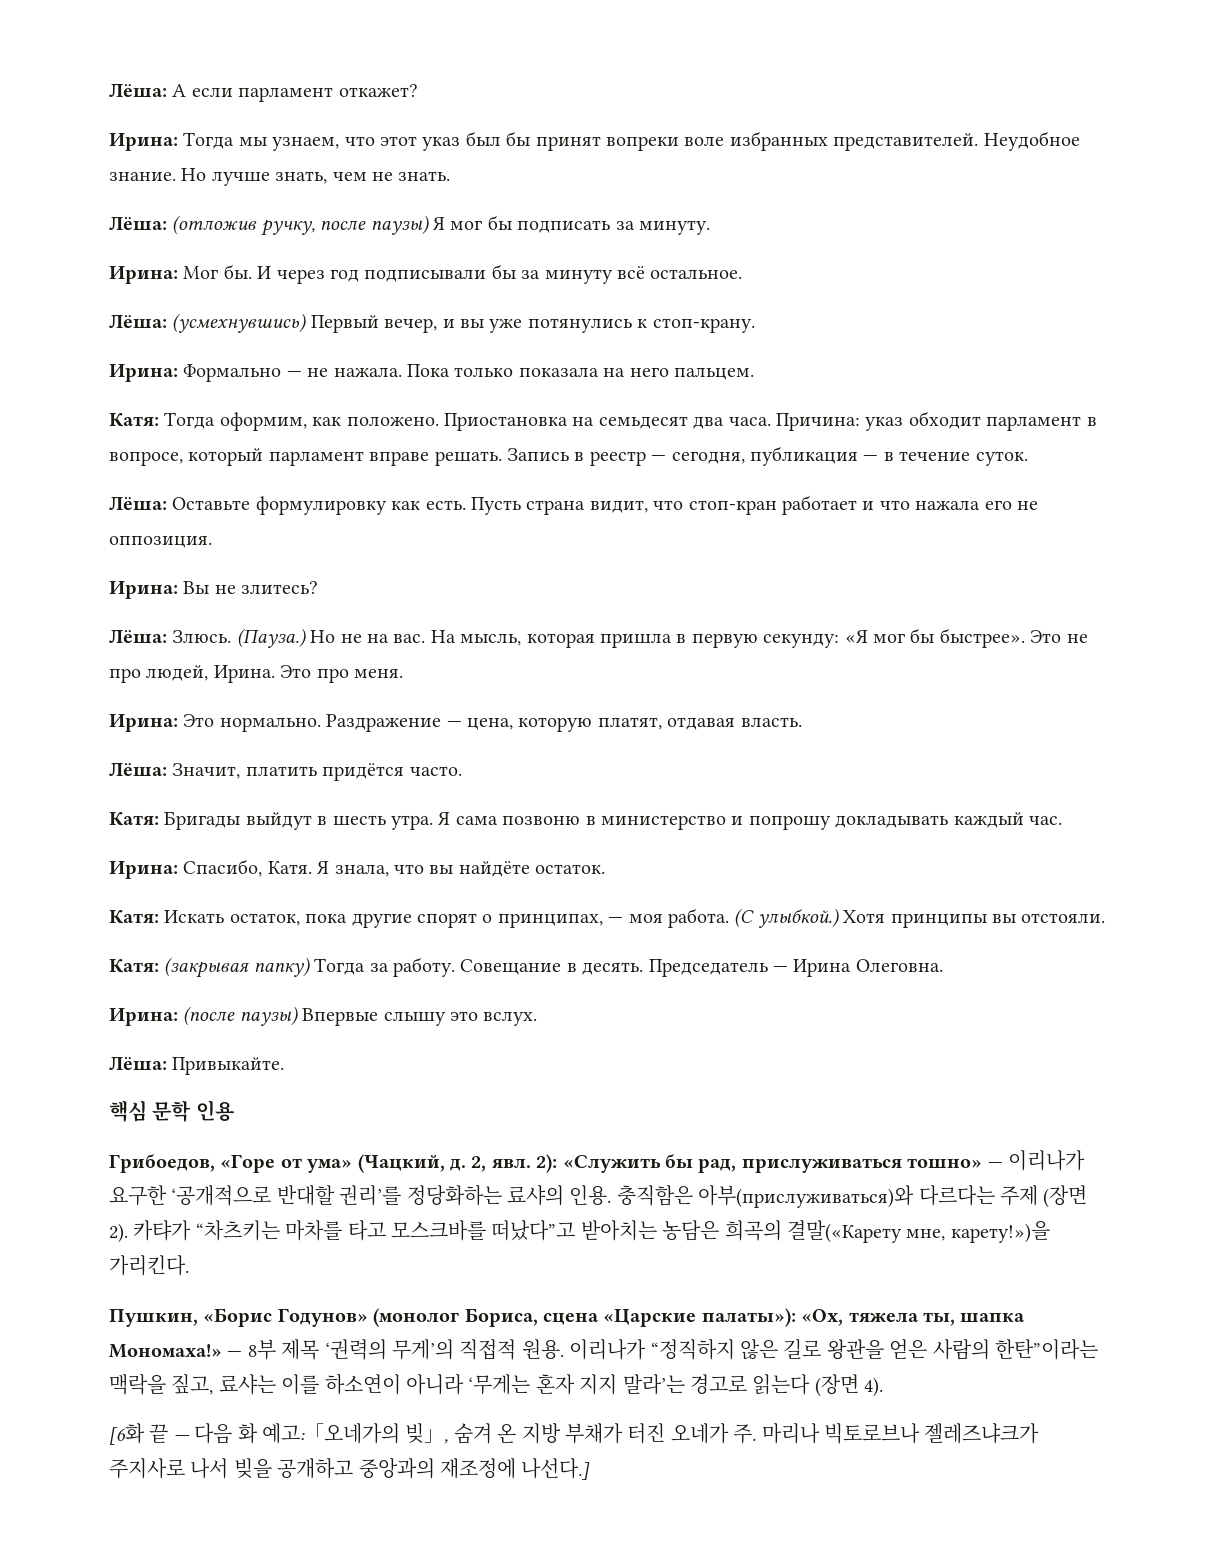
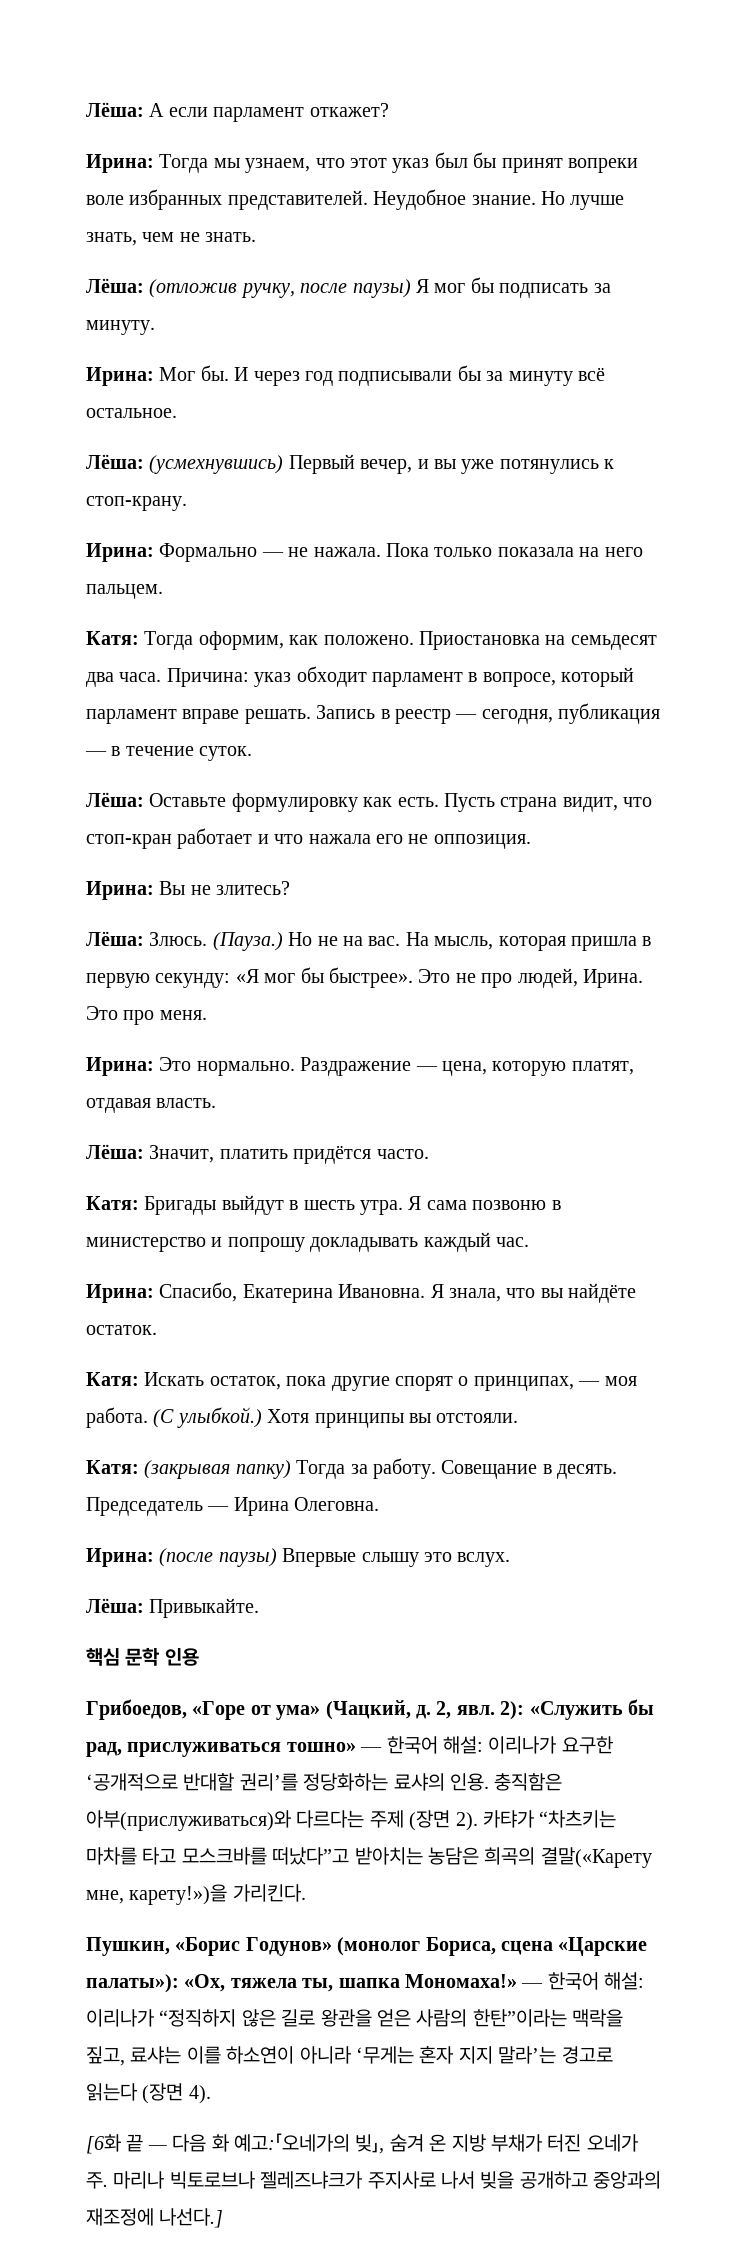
- Ирина: Спасибо, Катя.
+ Ирина: Спасибо, Екатерина Ивановна.
- 2): «Служить бы рад, прислуживаться тошно» — 이리나가 요구한 ‘공개적으로 반대할 권리’를 정당화하는 료샤의 인용.
+ 2): «Служить бы рад, прислуживаться тошно» — 한국어 해설: 이리나가 요구한 ‘공개적으로 반대할 권리’를 정당화하는 료샤의 인용.
- — 8부 제목 ‘권력의 무게’의 직접적 원용. 이리나가 “정직하지 않은 길로 왕관을 얻은 사람의 한탄”이라는 맥락을 짚고, 료샤는 이를 하소연이 아니라 ‘무게는 혼자 지지 말라’는 경고로 읽는다 (장면 4).
+ — 한국어 해설: 이리나가 “정직하지 않은 길로 왕관을 얻은 사람의 한탄”이라는 맥락을 짚고, 료샤는 이를 하소연이 아니라 ‘무게는 혼자 지지 말라’는 경고로 읽는다 (장면 4).

